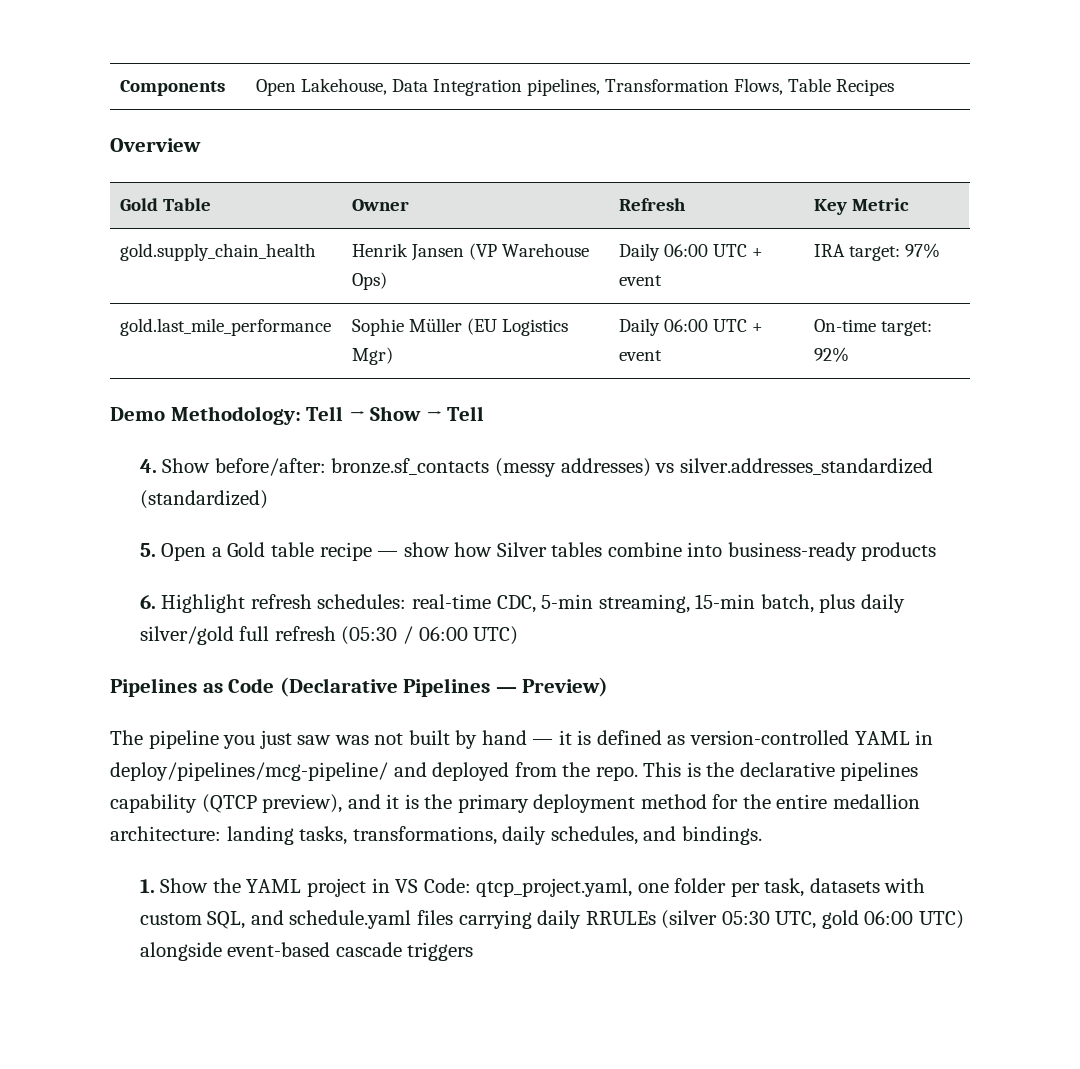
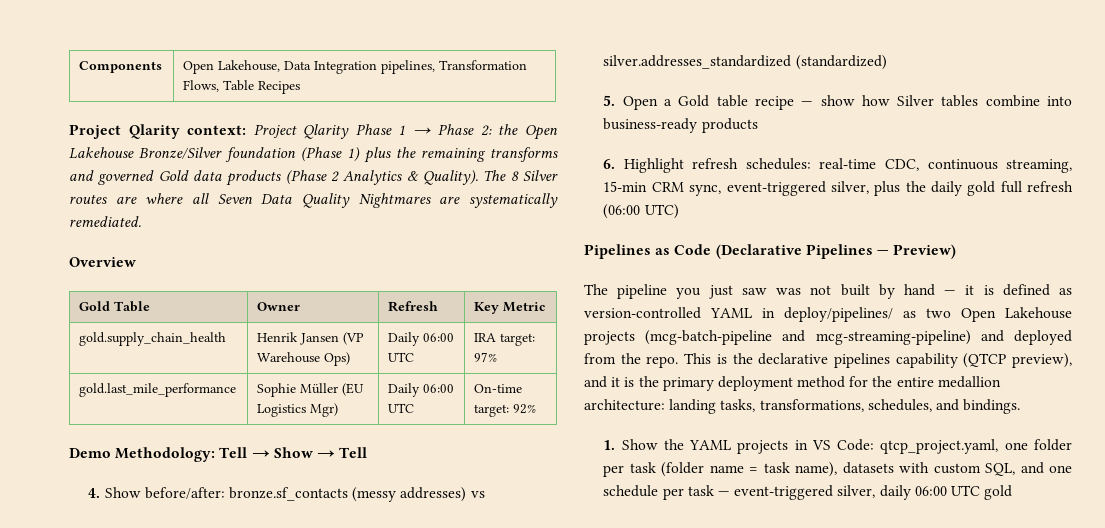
+ Project Qlarity context: Project Qlarity Phase 1 → Phase 2: the Open Lakehouse Bronze/Silver foundation (Phase 1) plus the remaining transforms and governed Gold data products (Phase 2 Analytics & Quality). The 8 Silver routes are where all Seven Data Quality Nightmares are systematically remediated.
- gold.supply_chain_health | Henrik Jansen (VP Warehouse Ops) | Daily 06:00 UTC + event | IRA target: 97%
+ gold.supply_chain_health | Henrik Jansen (VP Warehouse Ops) | Daily 06:00 UTC | IRA target: 97%
- gold.last_mile_performance | Sophie Müller (EU Logistics Mgr) | Daily 06:00 UTC + event | On-time target: 92%
+ gold.last_mile_performance | Sophie Müller (EU Logistics Mgr) | Daily 06:00 UTC | On-time target: 92%
- 6. Highlight refresh schedules: real-time CDC, 5-min streaming, 15-min batch, plus daily silver/gold full refresh (05:30 / 06:00 UTC)
+ 6. Highlight refresh schedules: real-time CDC, continuous streaming, 15-min CRM sync, event-triggered silver, plus the daily gold full refresh (06:00 UTC)
- The pipeline you just saw was not built by hand — it is defined as version-controlled YAML in deploy/pipelines/mcg-pipeline/ and deployed from the repo.
+ The pipeline you just saw was not built by hand — it is defined as version-controlled YAML in deploy/pipelines/ as two Open Lakehouse projects (mcg-batch-pipeline and mcg-streaming-pipeline) and deployed from the repo.
- This is the declarative pipelines capability (QTCP preview), and it is the primary deployment method for the entire medallion architecture: landing tasks, transformations, daily schedules, and bindings.
+ This is the declarative pipelines capability (QTCP preview), and it is the primary deployment method for the entire medallion architecture: landing tasks, transformations, schedules, and bindings.
- 1. Show the YAML project in VS Code: qtcp_project.yaml, one folder per task, datasets with custom SQL, and schedule.yaml files carrying daily RRULEs (silver 05:30 UTC, gold 06:00 UTC) alongside event-based cascade triggers
+ 1. Show the YAML projects in VS Code: qtcp_project.yaml, one folder per task (folder name = task name), datasets with custom SQL, and one schedule per task — event-triggered silver, daily 06:00 UTC gold

